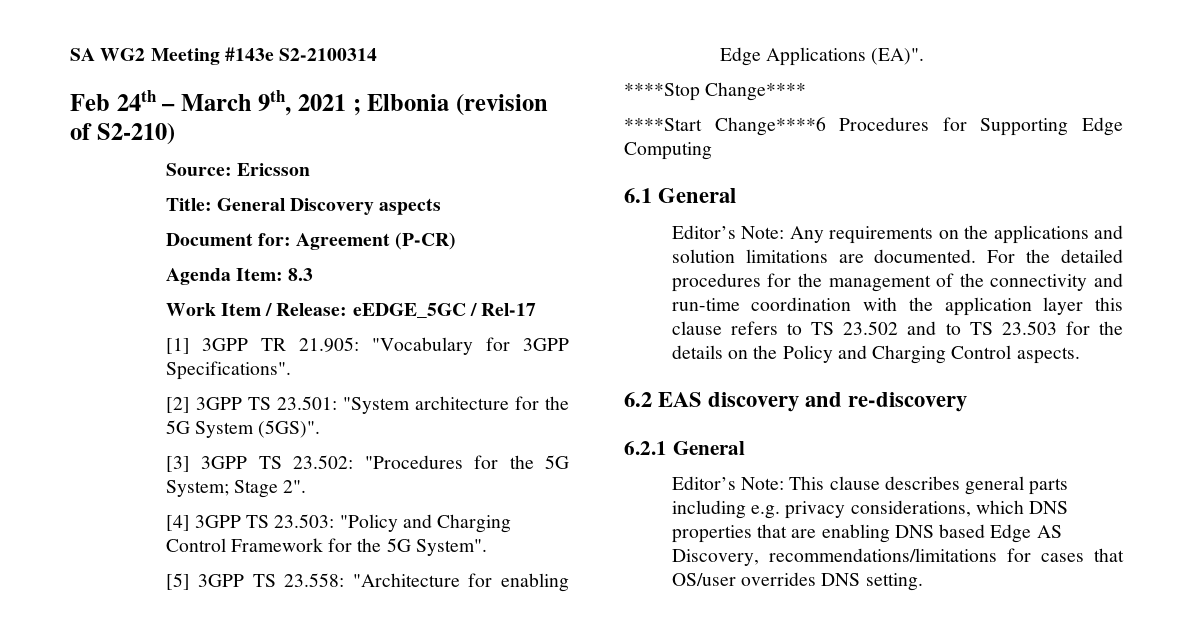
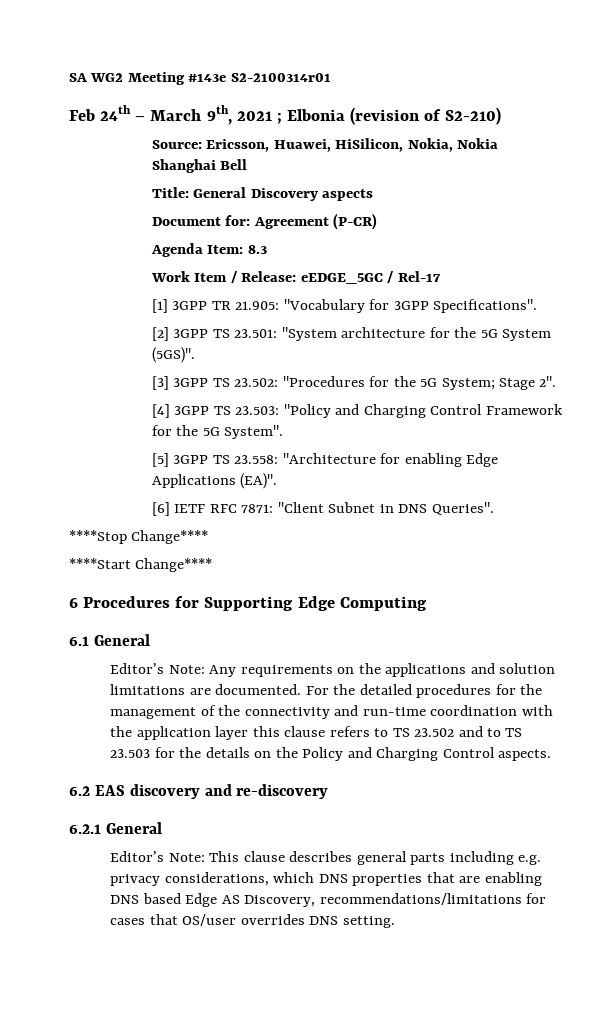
- SA WG2 Meeting #143e S2-2100314
+ SA WG2 Meeting #143e S2-2100314r01
- Source: Ericsson
+ Source: Ericsson, Huawei, HiSilicon, Nokia, Nokia Shanghai Bell
+ [6] IETF RFC 7871: "Client Subnet in DNS Queries".
- ****Start Change****6 Procedures for Supporting Edge Computing
+ ****Start Change****
+ 6 Procedures for Supporting Edge Computing

